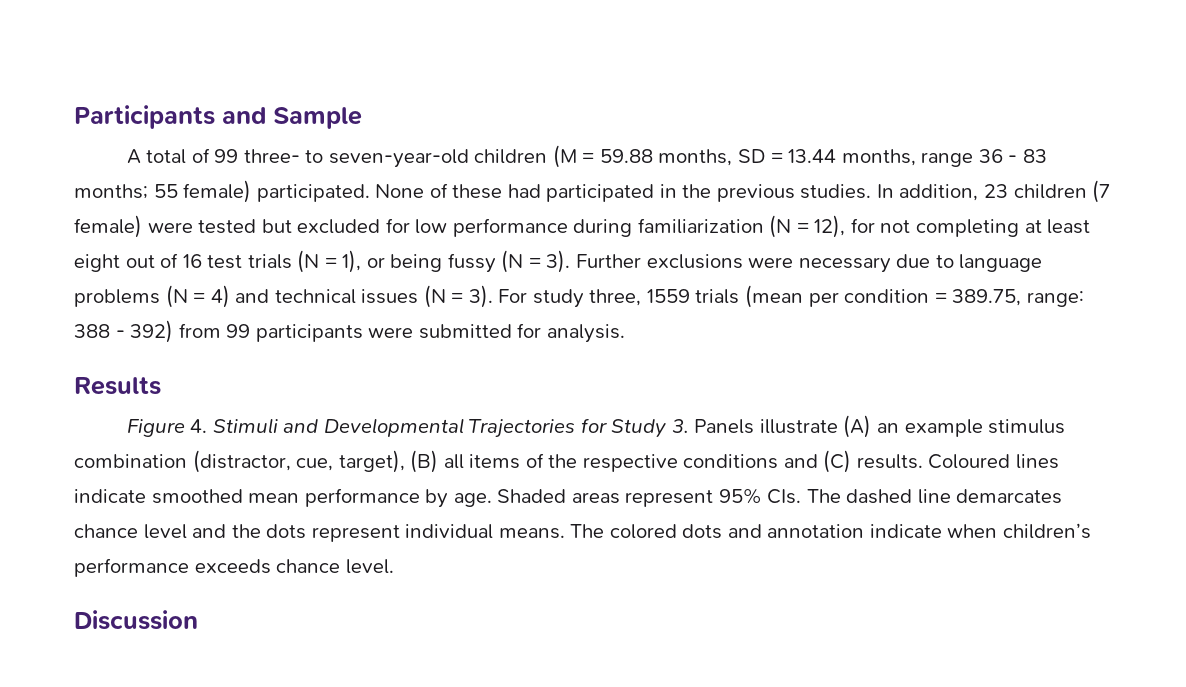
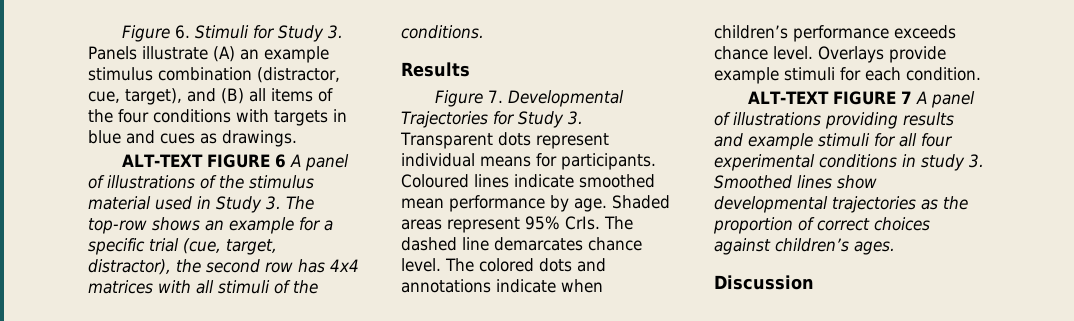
- Participants and Sample
- A total of 99 three- to seven-year-old children (M = 59.88 months, SD = 13.44 months, range 36 - 83 months; 55 female) participated. None of these had participated in the previous studies. In addition, 23 children (7 female) were tested but excluded for low performance during familiarization (N = 12), for not completing at least eight out of 16 test trials (N = 1), or being fussy (N = 3). Further exclusions were necessary due to language problems (N = 4) and technical issues (N = 3). For study three, 1559 trials (mean per condition = 389.75, range: 388 - 392) from 99 participants were submitted for analysis.
+ Figure 6. Stimuli for Study 3. Panels illustrate (A) an example stimulus combination (distractor, cue, target), and (B) all items of the four conditions with targets in blue and cues as drawings.
+ ALT-TEXT FIGURE 6 A panel of illustrations of the stimulus material used in Study 3. The top-row shows an example for a specific trial (cue, target, distractor), the second row has 4x4 matrices with all stimuli of the conditions.
  Results
- Figure 4. Stimuli and Developmental Trajectories for Study 3. Panels illustrate (A) an example stimulus combination (distractor, cue, target), (B) all items of the respective conditions and (C) results.
+ Figure 7. Developmental Trajectories for Study 3. Transparent dots represent individual means for participants.
- Shaded areas represent 95% CIs. The dashed line demarcates chance level and the dots represent individual means.
+ Shaded areas represent 95% CrIs. The dashed line demarcates chance level.
- The colored dots and annotation indicate when children’s performance exceeds chance level.
+ The colored dots and annotations indicate when children’s performance exceeds chance level. Overlays provide example stimuli for each condition.
+ ALT-TEXT FIGURE 7 A panel of illustrations providing results and example stimuli for all four experimental conditions in study 3. Smoothed lines show developmental trajectories as the proportion of correct choices against children’s ages.

